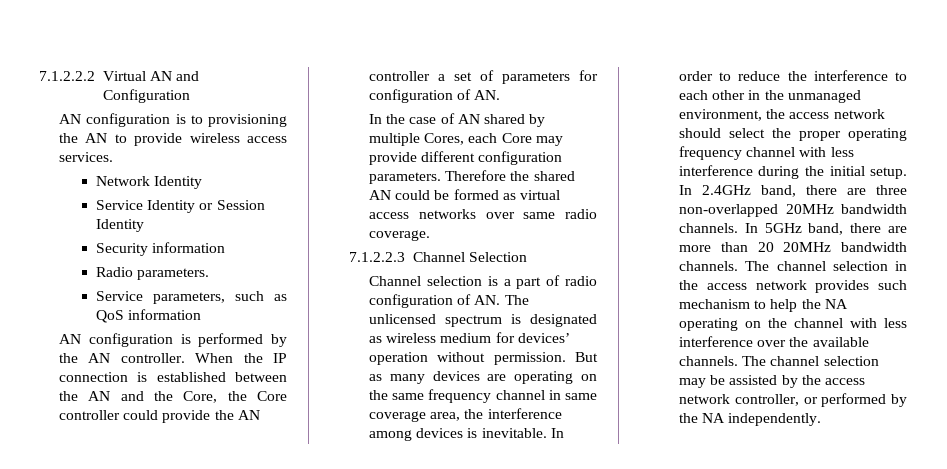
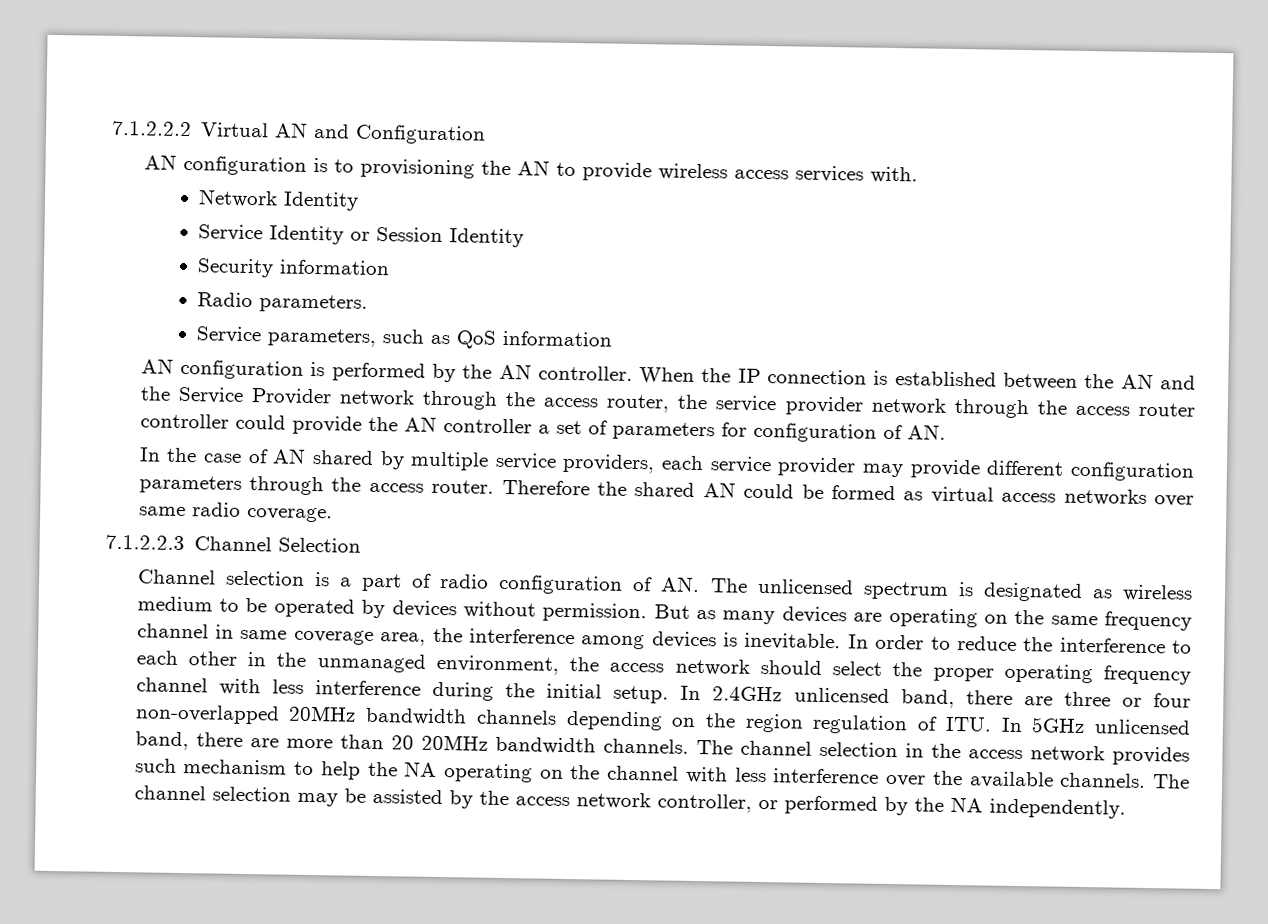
- AN configuration is to provisioning the AN to provide wireless access services.
+ AN configuration is to provisioning the AN to provide wireless access services with.
- When the IP connection is established between the AN and the Core, the Core controller could provide the AN controller a set of parameters for configuration of AN.
+ When the IP connection is established between the AN and the Service Provider network through the access router, the service provider network through the access router controller could provide the AN controller a set of parameters for configuration of AN.
- In the case of AN shared by multiple Cores, each Core may provide different configuration parameters.
+ In the case of AN shared by multiple service providers, each service provider may provide different configuration parameters through the access router.
- Channel selection is a part of radio configuration of AN. The unlicensed spectrum is designated as wireless medium for devices’ operation without permission.
+ Channel selection is a part of radio configuration of AN. The unlicensed spectrum is designated as wireless medium to be operated by devices without permission.
- In 2.4GHz band, there are three non-overlapped 20MHz bandwidth channels. In 5GHz band, there are more than 20 20MHz bandwidth channels.
+ In 2.4GHz unlicensed band, there are three or four non-overlapped 20MHz bandwidth channels depending on the region regulation of ITU. In 5GHz unlicensed band, there are more than 20 20MHz bandwidth channels.

